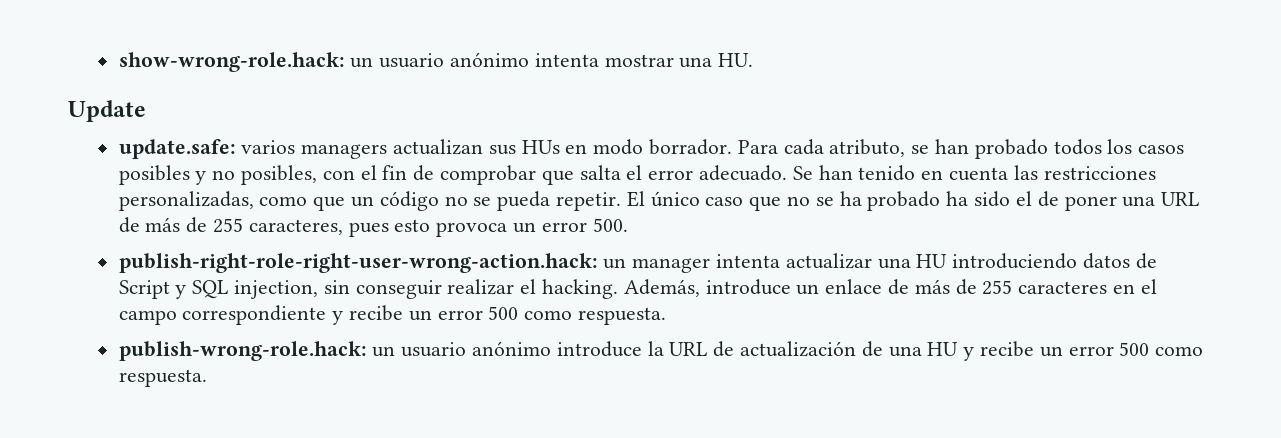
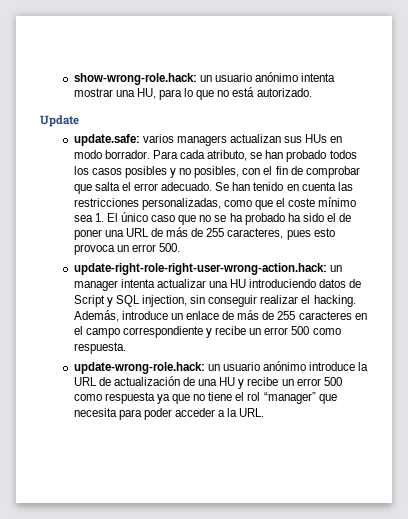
- show-wrong-role.hack: un usuario anónimo intenta mostrar una HU.
+ show-wrong-role.hack: un usuario anónimo intenta mostrar una HU, para lo que no está autorizado.
- Se han tenido en cuenta las restricciones personalizadas, como que un código no se pueda repetir. El único caso que no se ha probado ha sido el de poner una URL de más de 255 caracteres, pues esto provoca un error 500.
+ Se han tenido en cuenta las restricciones personalizadas, como que el coste mínimo sea 1. El único caso que no se ha probado ha sido el de poner una URL de más de 255 caracteres, pues esto provoca un error 500.
- publish-right-role-right-user-wrong-action.hack: un manager intenta actualizar una HU introduciendo datos de Script y SQL injection, sin conseguir realizar el hacking.
+ update-right-role-right-user-wrong-action.hack: un manager intenta actualizar una HU introduciendo datos de Script y SQL injection, sin conseguir realizar el hacking.
- publish-wrong-role.hack: un usuario anónimo introduce la URL de actualización de una HU y recibe un error 500 como respuesta.
+ update-wrong-role.hack: un usuario anónimo introduce la URL de actualización de una HU y recibe un error 500 como respuesta ya que no tiene el rol “manager” que necesita para poder acceder a la URL.

